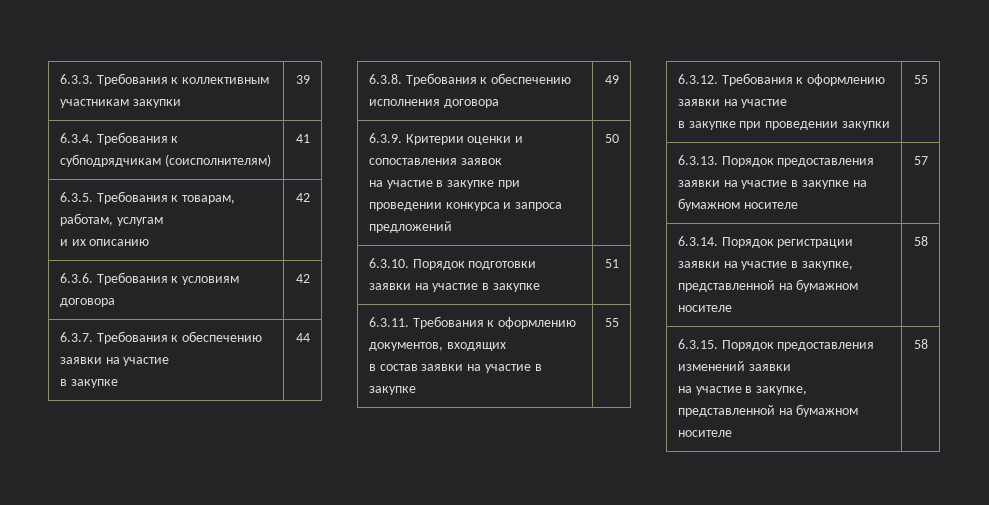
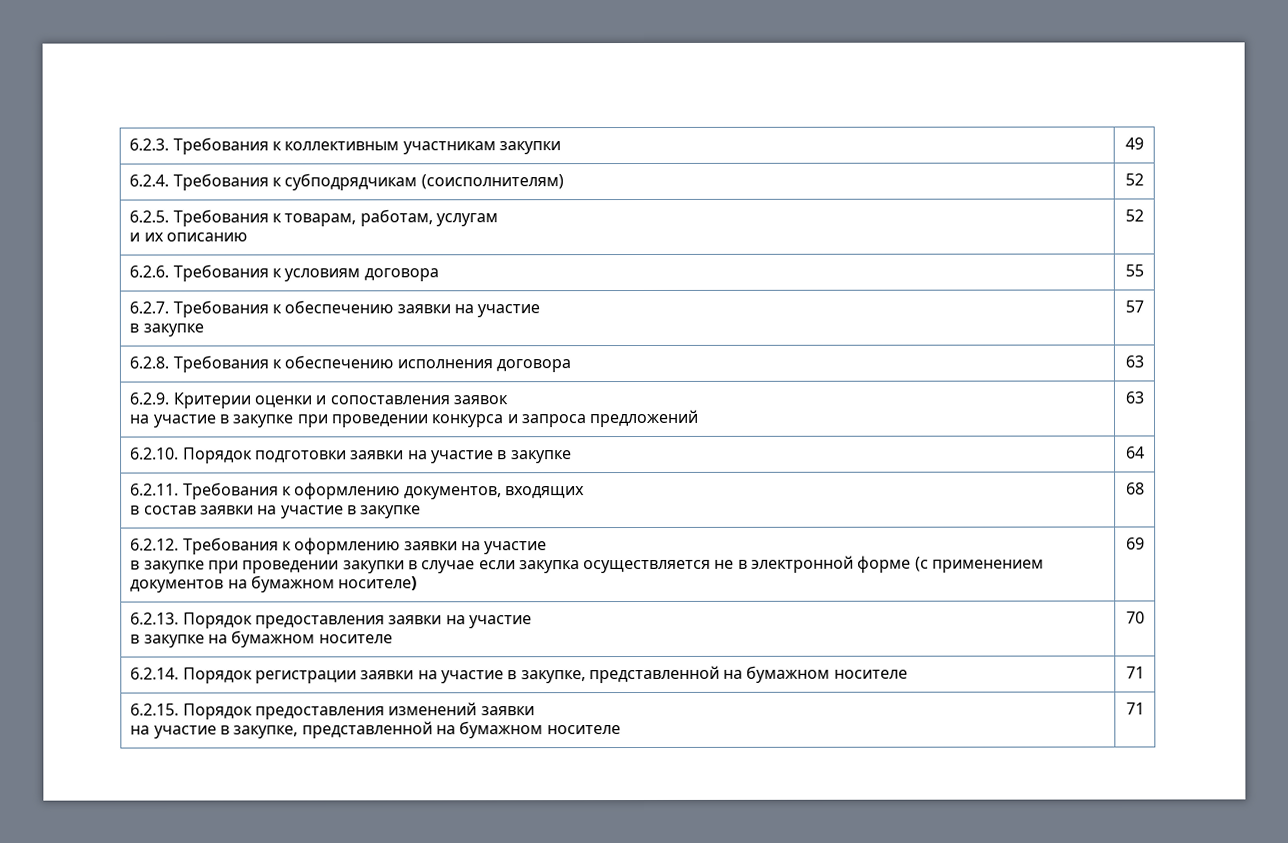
- 6.3.3. Требования к коллективным участникам закупки | 39
- 6.3.4. Требования к субподрядчикам (соисполнителям) | 41
- 6.3.5. Требования к товарам, работам, услугам
- и их описанию | 42
- 6.3.6. Требования к условиям договора | 42
- 6.3.7. Требования к обеспечению заявки на участие
- в закупке | 44
- 6.3.8. Требования к обеспечению исполнения договора | 49
- 6.3.9. Критерии оценки и сопоставления заявок
- на участие в закупке при проведении конкурса и запроса предложений | 50
- 6.3.10. Порядок подготовки заявки на участие в закупке | 51
- 6.3.11. Требования к оформлению документов, входящих
- в состав заявки на участие в закупке | 55
- 6.3.12. Требования к оформлению заявки на участие
- в закупке при проведении закупки | 55
- 6.3.13. Порядок предоставления заявки на участие в закупке на бумажном носителе | 57
- 6.3.14. Порядок регистрации заявки на участие в закупке, представленной на бумажном носителе | 58
- 6.3.15. Порядок предоставления изменений заявки
- на участие в закупке, представленной на бумажном носителе | 58
+ 6.2.3. Требования к коллективным участникам закупки | 49
+ 6.2.4. Требования к субподрядчикам (соисполнителям) | 52
+ 6.2.5. Требования к товарам, работам, услугам
+ и их описанию | 52
+ 6.2.6. Требования к условиям договора | 55
+ 6.2.7. Требования к обеспечению заявки на участие
+ в закупке | 57
+ 6.2.8. Требования к обеспечению исполнения договора | 63
+ 6.2.9. Критерии оценки и сопоставления заявок
+ на участие в закупке при проведении конкурса и запроса предложений | 63
+ 6.2.10. Порядок подготовки заявки на участие в закупке | 64
+ 6.2.11. Требования к оформлению документов, входящих
+ в состав заявки на участие в закупке | 68
+ 6.2.12. Требования к оформлению заявки на участие
+ в закупке при проведении закупки в случае если закупка осуществляется не в электронной форме (с применением документов на бумажном носителе) | 69
+ 6.2.13. Порядок предоставления заявки на участие
+ в закупке на бумажном носителе | 70
+ 6.2.14. Порядок регистрации заявки на участие в закупке, представленной на бумажном носителе | 71
+ 6.2.15. Порядок предоставления изменений заявки
+ на участие в закупке, представленной на бумажном носителе | 71

